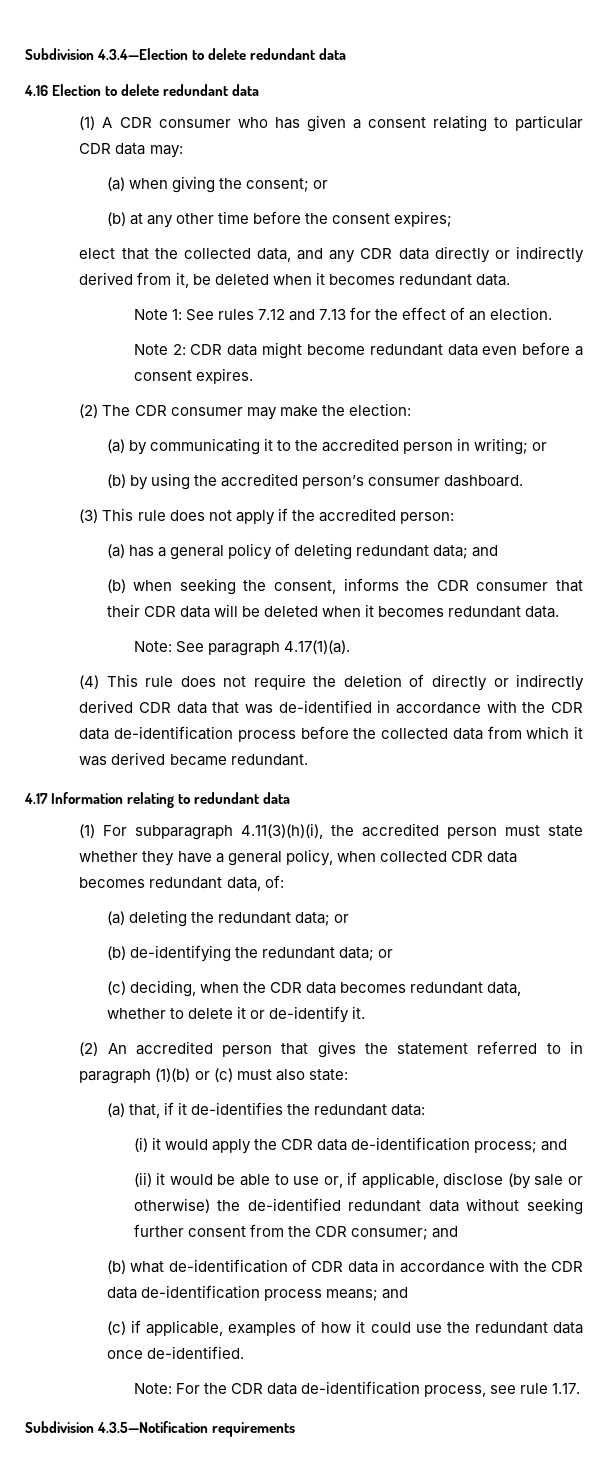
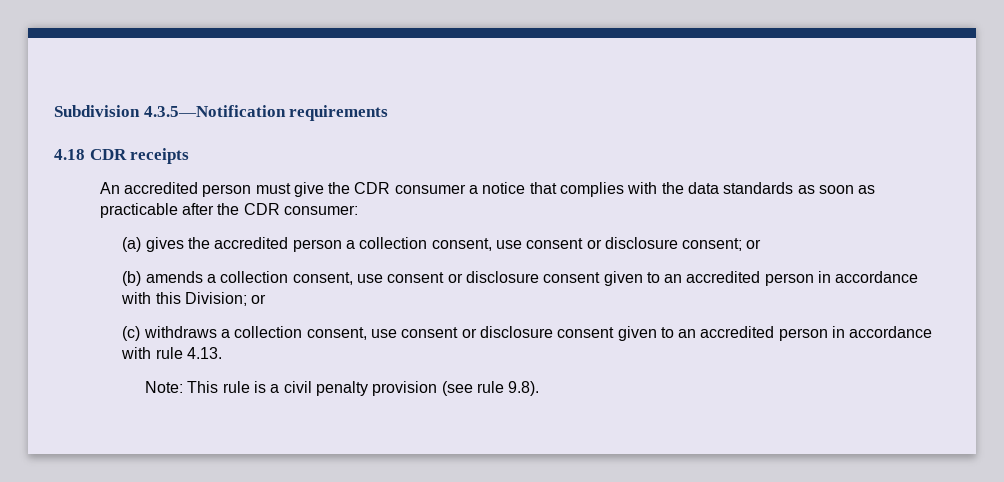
- Subdivision 4.3.4—Election to delete redundant data
- 4.16 Election to delete redundant data
- (1) A CDR consumer who has given a consent relating to particular CDR data may:
- (a) when giving the consent; or
- (b) at any other time before the consent expires;
- elect that the collected data, and any CDR data directly or indirectly derived from it, be deleted when it becomes redundant data.
- Note 1: See rules 7.12 and 7.13 for the effect of an election.
- Note 2: CDR data might become redundant data even before a consent expires.
- (2) The CDR consumer may make the election:
- (a) by communicating it to the accredited person in writing; or
- (b) by using the accredited person’s consumer dashboard.
- (3) This rule does not apply if the accredited person:
- (a) has a general policy of deleting redundant data; and
- (b) when seeking the consent, informs the CDR consumer that their CDR data will be deleted when it becomes redundant data.
- Note: See paragraph 4.17(1)(a).
- (4) This rule does not require the deletion of directly or indirectly derived CDR data that was de-identified in accordance with the CDR data de-identification process before the collected data from which it was derived became redundant.
- 4.17 Information relating to redundant data
- (1) For subparagraph 4.11(3)(h)(i), the accredited person must state whether they have a general policy, when collected CDR data becomes redundant data, of:
- (a) deleting the redundant data; or
- (b) de-identifying the redundant data; or
- (c) deciding, when the CDR data becomes redundant data, whether to delete it or de-identify it.
- (2) An accredited person that gives the statement referred to in paragraph (1)(b) or (c) must also state:
- (a) that, if it de-identifies the redundant data:
- (i) it would apply the CDR data de-identification process; and
- (ii) it would be able to use or, if applicable, disclose (by sale or otherwise) the de-identified redundant data without seeking further consent from the CDR consumer; and
- (b) what de-identification of CDR data in accordance with the CDR data de-identification process means; and
- (c) if applicable, examples of how it could use the redundant data once de-identified.
- Note: For the CDR data de-identification process, see rule 1.17.
  Subdivision 4.3.5—Notification requirements
+ 4.18 CDR receipts
+ An accredited person must give the CDR consumer a notice that complies with the data standards as soon as practicable after the CDR consumer:
+ (a) gives the accredited person a collection consent, use consent or disclosure consent; or
+ (b) amends a collection consent, use consent or disclosure consent given to an accredited person in accordance with this Division; or
+ (c) withdraws a collection consent, use consent or disclosure consent given to an accredited person in accordance with rule 4.13.
+ Note: This rule is a civil penalty provision (see rule 9.8).

